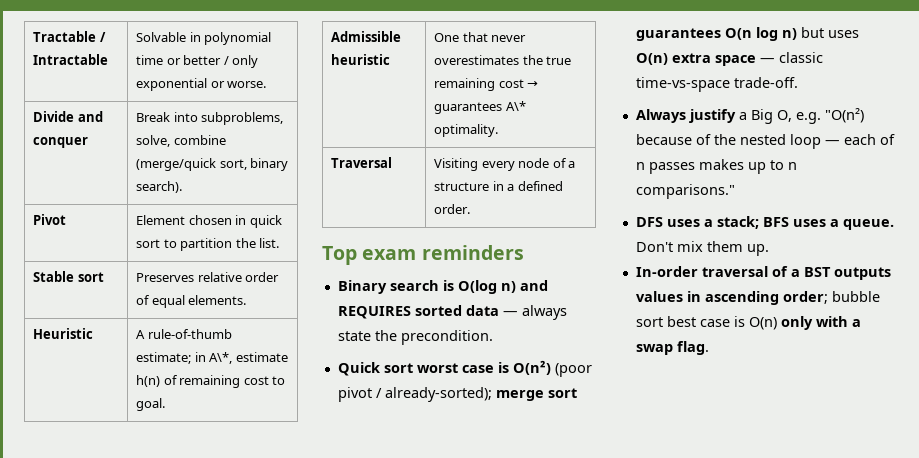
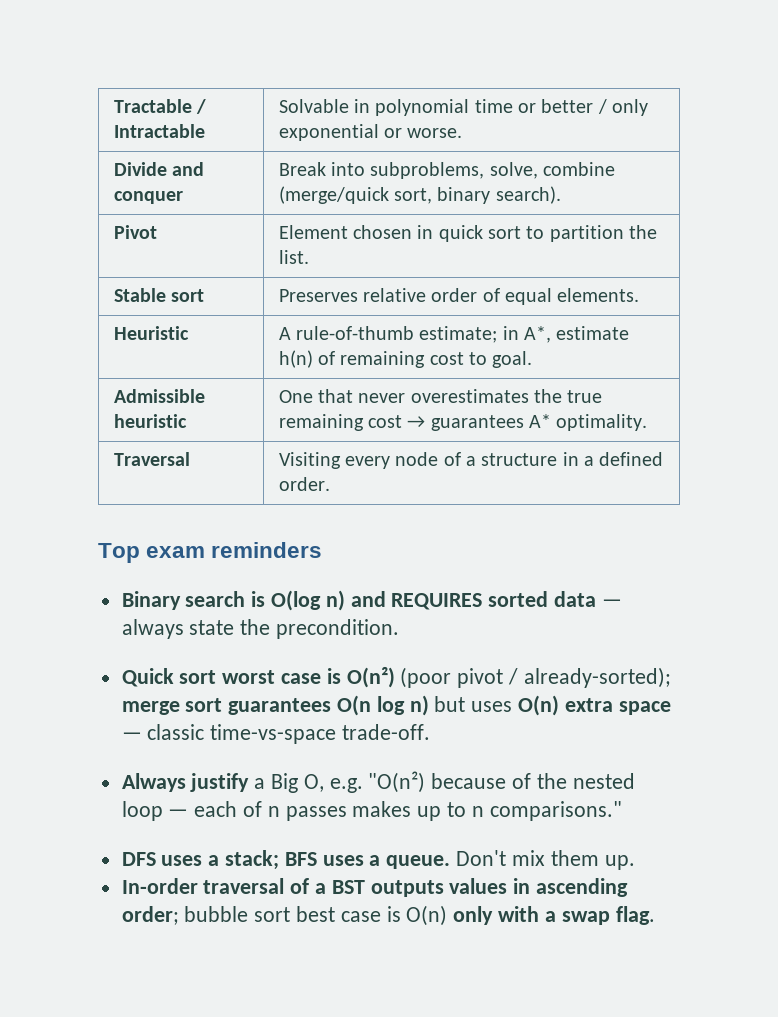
- Heuristic | A rule-of-thumb estimate; in A\*, estimate h(n) of remaining cost to goal.
+ Heuristic | A rule-of-thumb estimate; in A*, estimate h(n) of remaining cost to goal.
- Admissible heuristic | One that never overestimates the true remaining cost → guarantees A\* optimality.
+ Admissible heuristic | One that never overestimates the true remaining cost → guarantees A* optimality.

